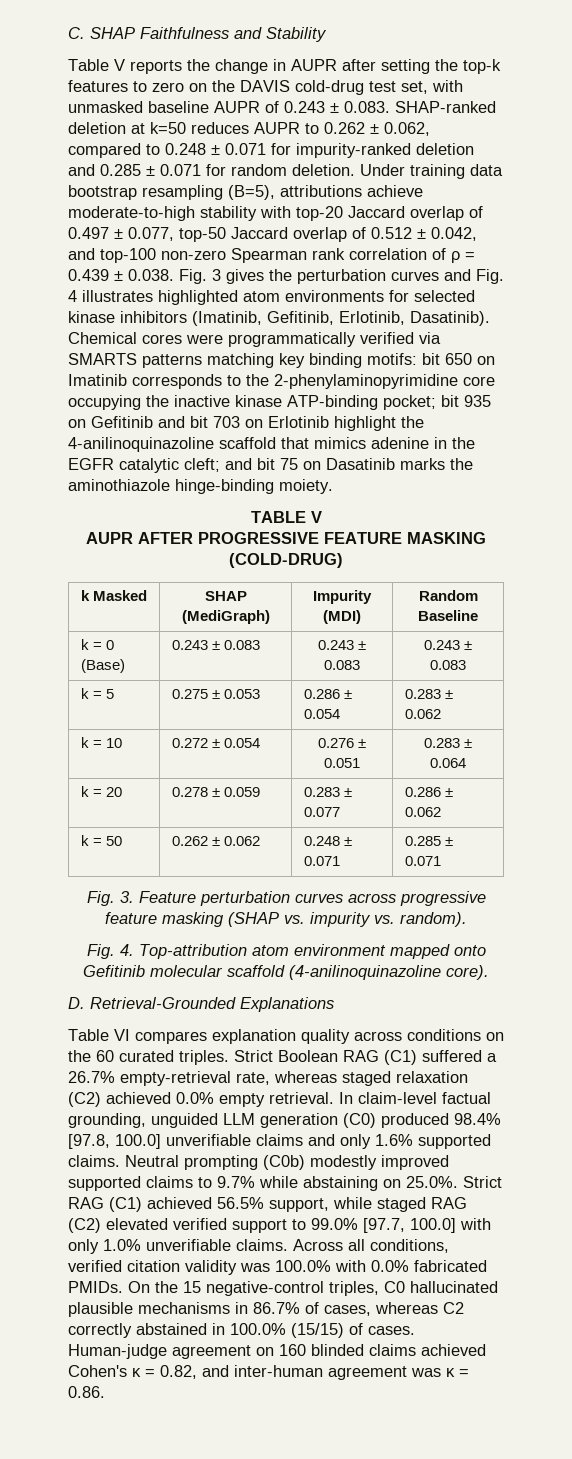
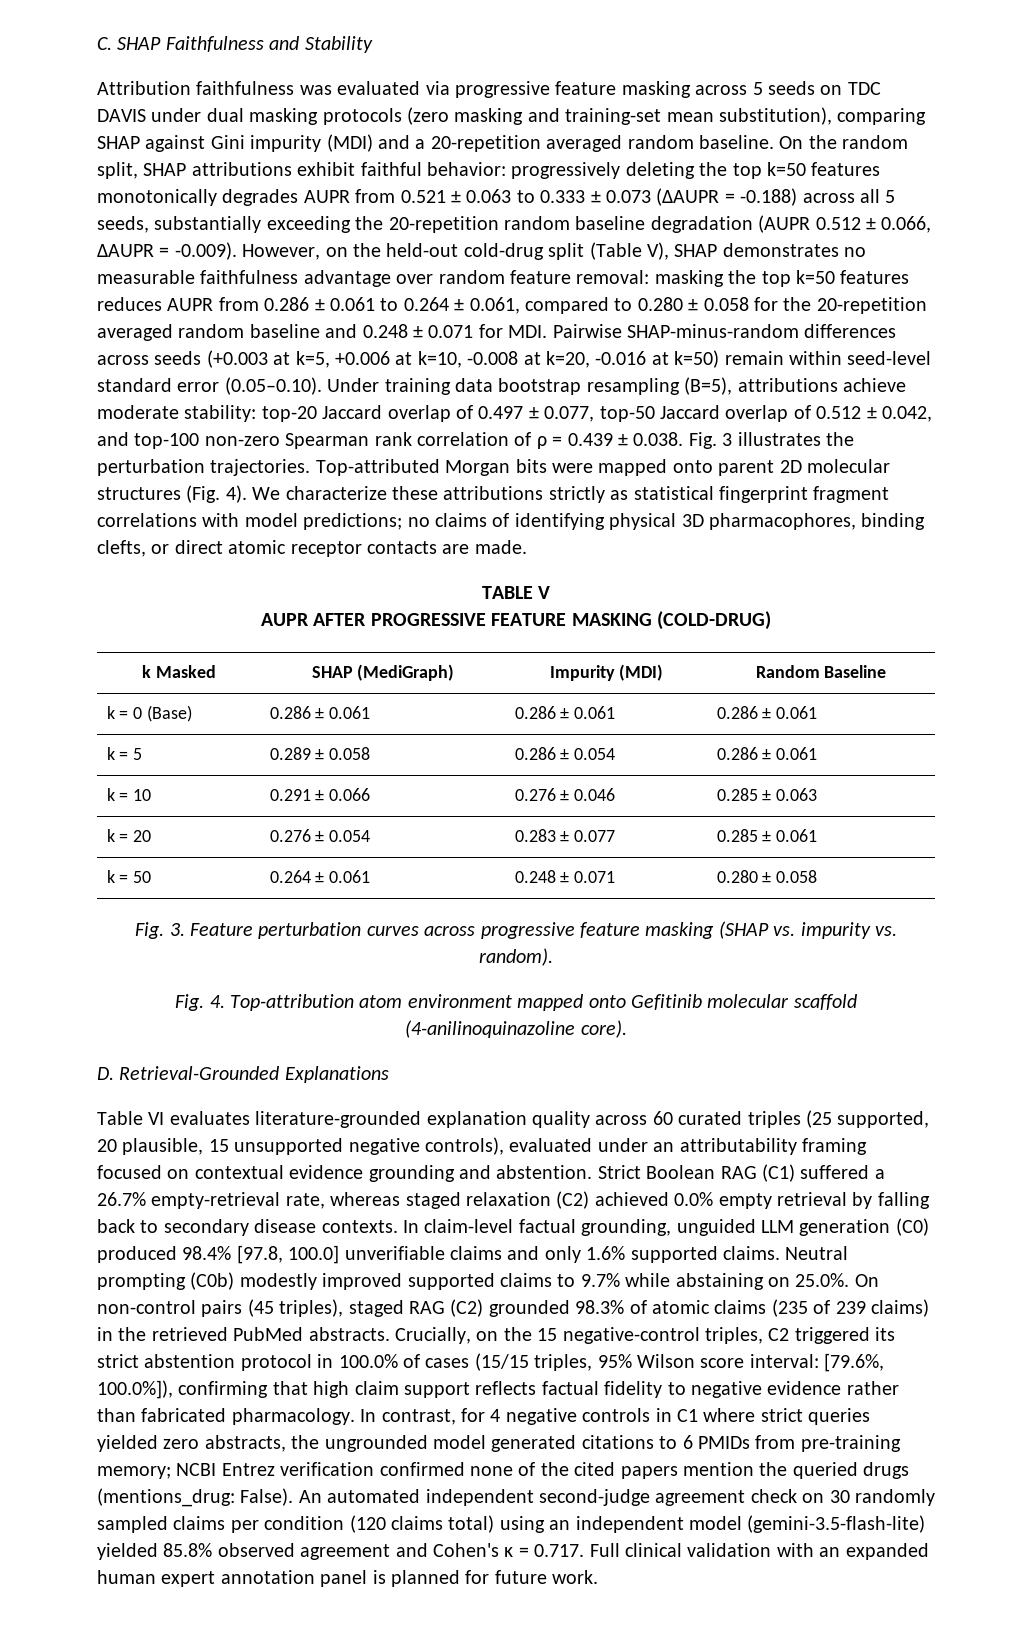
- Table V reports the change in AUPR after setting the top-k features to zero on the DAVIS cold-drug test set, with unmasked baseline AUPR of 0.243 ± 0.083. SHAP-ranked deletion at k=50 reduces AUPR to 0.262 ± 0.062, compared to 0.248 ± 0.071 for impurity-ranked deletion and 0.285 ± 0.071 for random deletion. Under training data bootstrap resampling (B=5), attributions achieve moderate-to-high stability with top-20 Jaccard overlap of 0.497 ± 0.077, top-50 Jaccard overlap of 0.512 ± 0.042, and top-100 non-zero Spearman rank correlation of ρ = 0.439 ± 0.038. Fig. 3 gives the perturbation curves and Fig. 4 illustrates highlighted atom environments for selected kinase inhibitors (Imatinib, Gefitinib, Erlotinib, Dasatinib). Chemical cores were programmatically verified via SMARTS patterns matching key binding motifs: bit 650 on Imatinib corresponds to the 2-phenylaminopyrimidine core occupying the inactive kinase ATP-binding pocket; bit 935 on Gefitinib and bit 703 on Erlotinib highlight the 4-anilinoquinazoline scaffold that mimics adenine in the EGFR catalytic cleft; and bit 75 on Dasatinib marks the aminothiazole hinge-binding moiety.
+ Attribution faithfulness was evaluated via progressive feature masking across 5 seeds on TDC DAVIS under dual masking protocols (zero masking and training-set mean substitution), comparing SHAP against Gini impurity (MDI) and a 20-repetition averaged random baseline. On the random split, SHAP attributions exhibit faithful behavior: progressively deleting the top k=50 features monotonically degrades AUPR from 0.521 ± 0.063 to 0.333 ± 0.073 (ΔAUPR = -0.188) across all 5 seeds, substantially exceeding the 20-repetition random baseline degradation (AUPR 0.512 ± 0.066, ΔAUPR = -0.009). However, on the held-out cold-drug split (Table V), SHAP demonstrates no measurable faithfulness advantage over random feature removal: masking the top k=50 features reduces AUPR from 0.286 ± 0.061 to 0.264 ± 0.061, compared to 0.280 ± 0.058 for the 20-repetition averaged random baseline and 0.248 ± 0.071 for MDI. Pairwise SHAP-minus-random differences across seeds (+0.003 at k=5, +0.006 at k=10, -0.008 at k=20, -0.016 at k=50) remain within seed-level standard error (0.05–0.10). Under training data bootstrap resampling (B=5), attributions achieve moderate stability: top-20 Jaccard overlap of 0.497 ± 0.077, top-50 Jaccard overlap of 0.512 ± 0.042, and top-100 non-zero Spearman rank correlation of ρ = 0.439 ± 0.038. Fig. 3 illustrates the perturbation trajectories. Top-attributed Morgan bits were mapped onto parent 2D molecular structures (Fig. 4). We characterize these attributions strictly as statistical fingerprint fragment correlations with model predictions; no claims of identifying physical 3D pharmacophores, binding clefts, or direct atomic receptor contacts are made.
- k = 0 (Base) | 0.243 ± 0.083 | 0.243 ± 0.083 | 0.243 ± 0.083
+ k = 0 (Base) | 0.286 ± 0.061 | 0.286 ± 0.061 | 0.286 ± 0.061
- k = 5 | 0.275 ± 0.053 | 0.286 ± 0.054 | 0.283 ± 0.062
+ k = 5 | 0.289 ± 0.058 | 0.286 ± 0.054 | 0.286 ± 0.061
- k = 10 | 0.272 ± 0.054 | 0.276 ± 0.051 | 0.283 ± 0.064
+ k = 10 | 0.291 ± 0.066 | 0.276 ± 0.046 | 0.285 ± 0.063
- k = 20 | 0.278 ± 0.059 | 0.283 ± 0.077 | 0.286 ± 0.062
+ k = 20 | 0.276 ± 0.054 | 0.283 ± 0.077 | 0.285 ± 0.061
- k = 50 | 0.262 ± 0.062 | 0.248 ± 0.071 | 0.285 ± 0.071
+ k = 50 | 0.264 ± 0.061 | 0.248 ± 0.071 | 0.280 ± 0.058
- Table VI compares explanation quality across conditions on the 60 curated triples.
+ Table VI evaluates literature-grounded explanation quality across 60 curated triples (25 supported, 20 plausible, 15 unsupported negative controls), evaluated under an attributability framing focused on contextual evidence grounding and abstention.
- Strict Boolean RAG (C1) suffered a 26.7% empty-retrieval rate, whereas staged relaxation (C2) achieved 0.0% empty retrieval.
+ Strict Boolean RAG (C1) suffered a 26.7% empty-retrieval rate, whereas staged relaxation (C2) achieved 0.0% empty retrieval by falling back to secondary disease contexts.
- Neutral prompting (C0b) modestly improved supported claims to 9.7% while abstaining on 25.0%. Strict RAG (C1) achieved 56.5% support, while staged RAG (C2) elevated verified support to 99.0% [97.7, 100.0] with only 1.0% unverifiable claims. Across all conditions, verified citation validity was 100.0% with 0.0% fabricated PMIDs. On the 15 negative-control triples, C0 hallucinated plausible mechanisms in 86.7% of cases, whereas C2 correctly abstained in 100.0% (15/15) of cases. Human-judge agreement on 160 blinded claims achieved Cohen's κ = 0.82, and inter-human agreement was κ = 0.86.
+ Neutral prompting (C0b) modestly improved supported claims to 9.7% while abstaining on 25.0%. On non-control pairs (45 triples), staged RAG (C2) grounded 98.3% of atomic claims (235 of 239 claims) in the retrieved PubMed abstracts. Crucially, on the 15 negative-control triples, C2 triggered its strict abstention protocol in 100.0% of cases (15/15 triples, 95% Wilson score interval: [79.6%, 100.0%]), confirming that high claim support reflects factual fidelity to negative evidence rather than fabricated pharmacology. In contrast, for 4 negative controls in C1 where strict queries yielded zero abstracts, the ungrounded model generated citations to 6 PMIDs from pre-training memory; NCBI Entrez verification confirmed none of the cited papers mention the queried drugs (mentions_drug: False). An automated independent second-judge agreement check on 30 randomly sampled claims per condition (120 claims total) using an independent model (gemini-3.5-flash-lite) yielded 85.8% observed agreement and Cohen's κ = 0.717. Full clinical validation with an expanded human expert annotation panel is planned for future work.

